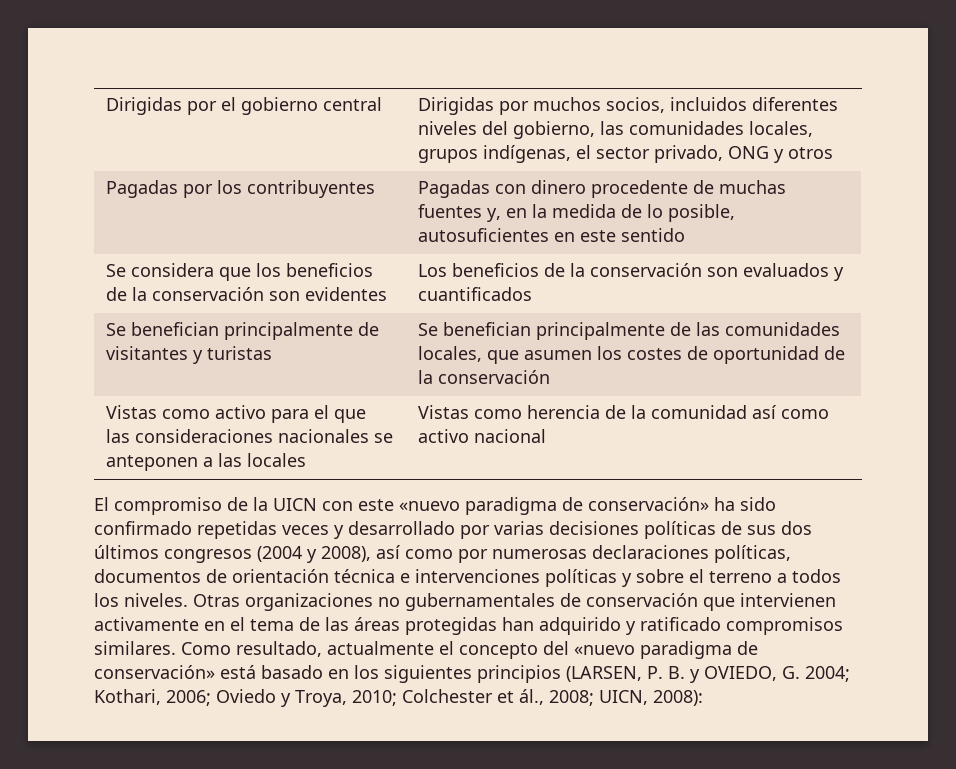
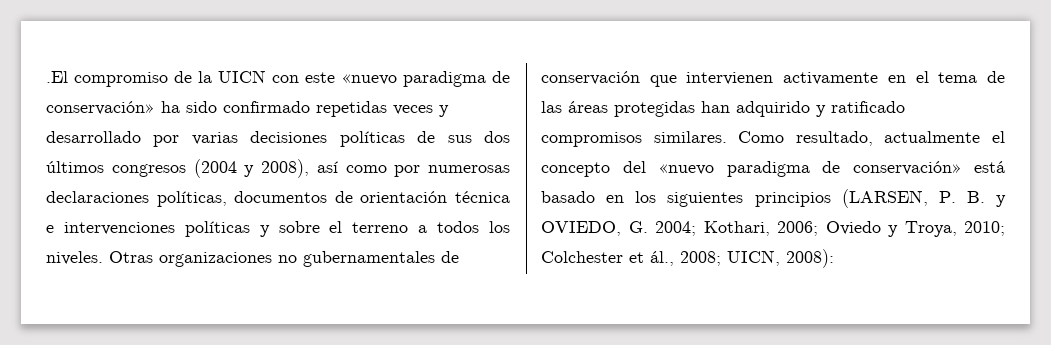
- Dirigidas por el gobierno central | Dirigidas por muchos socios, incluidos diferentes niveles del gobierno, las comunidades locales, grupos indígenas, el sector privado, ONG y otros
- Pagadas por los contribuyentes | Pagadas con dinero procedente de muchas fuentes y, en la medida de lo posible, autosuficientes en este sentido
- Se considera que los beneficios de la conservación son evidentes | Los beneficios de la conservación son evaluados y cuantificados
- Se benefician principalmente de visitantes y turistas | Se benefician principalmente de las comunidades locales, que asumen los costes de oportunidad de la conservación
- Vistas como activo para el que las consideraciones nacionales se anteponen a las locales | Vistas como herencia de la comunidad así como activo nacional
- El compromiso de la UICN con este «nuevo paradigma de conservación» ha sido confirmado repetidas veces y desarrollado por varias decisiones políticas de sus dos últimos congresos (2004 y 2008), así como por numerosas declaraciones políticas, documentos de orientación técnica e intervenciones políticas y sobre el terreno a todos los niveles.
+ .El compromiso de la UICN con este «nuevo paradigma de conservación» ha sido confirmado repetidas veces y desarrollado por varias decisiones políticas de sus dos últimos congresos (2004 y 2008), así como por numerosas declaraciones políticas, documentos de orientación técnica e intervenciones políticas y sobre el terreno a todos los niveles.

